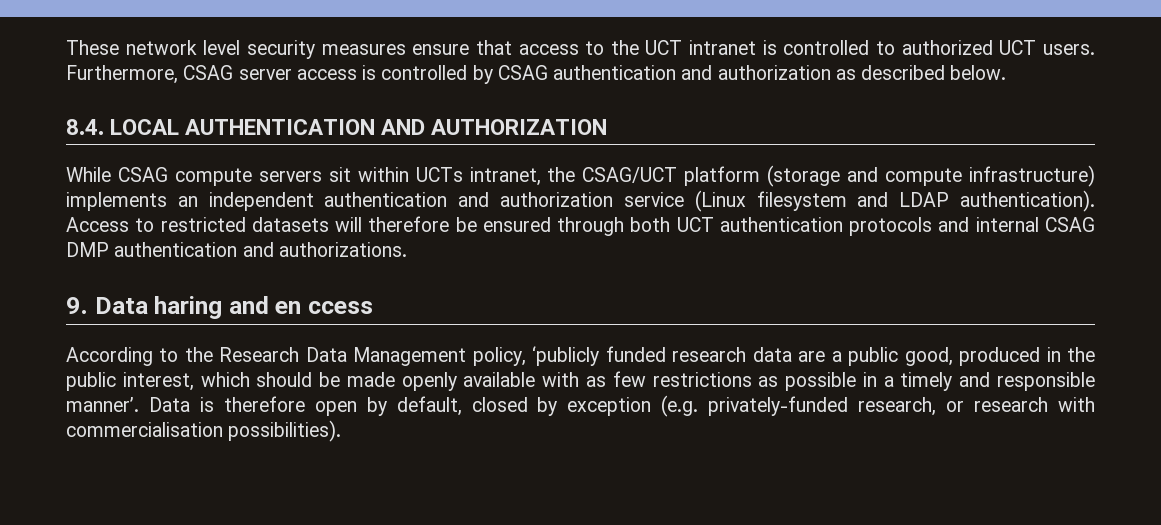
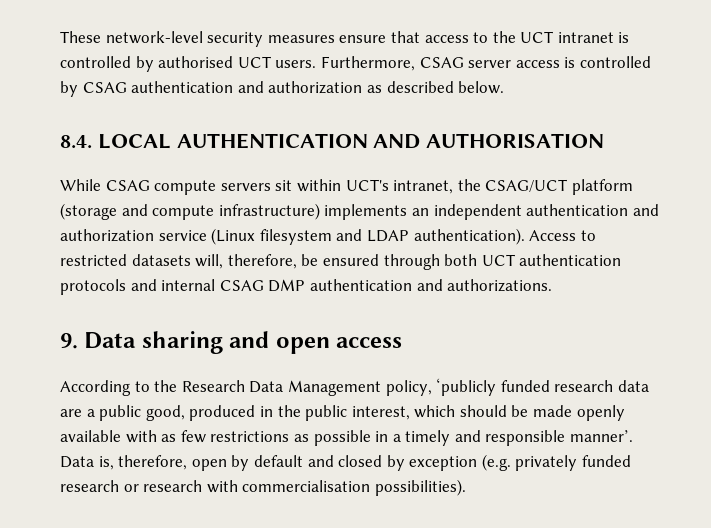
- These network level security measures ensure that access to the UCT intranet is controlled to authorized UCT users.
+ These network-level security measures ensure that access to the UCT intranet is controlled by authorised UCT users.
- 8.4. LOCAL AUTHENTICATION AND AUTHORIZATION
+ 8.4. LOCAL AUTHENTICATION AND AUTHORISATION
- While CSAG compute servers sit within UCTs intranet, the CSAG/UCT platform (storage and compute infrastructure) implements an independent authentication and authorization service (Linux filesystem and LDAP authentication).
+ While CSAG compute servers sit within UCT's intranet, the CSAG/UCT platform (storage and compute infrastructure) implements an independent authentication and authorization service (Linux filesystem and LDAP authentication).
- Access to restricted datasets will therefore be ensured through both UCT authentication protocols and internal CSAG DMP authentication and authorizations.
+ Access to restricted datasets will, therefore, be ensured through both UCT authentication protocols and internal CSAG DMP authentication and authorizations.
- 9. Data haring and en ccess
+ 9. Data sharing and open access
- Data is therefore open by default, closed by exception (e.g. privately-funded research, or research with commercialisation possibilities).
+ Data is, therefore, open by default and closed by exception (e.g. privately funded research or research with commercialisation possibilities).

